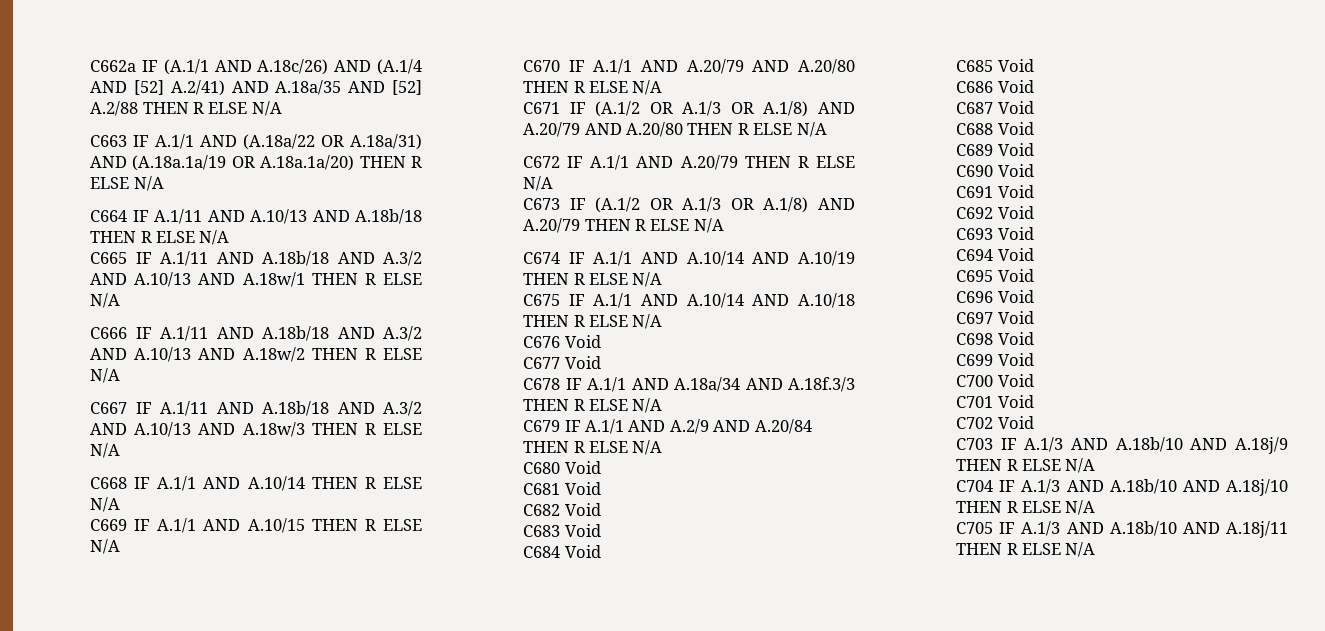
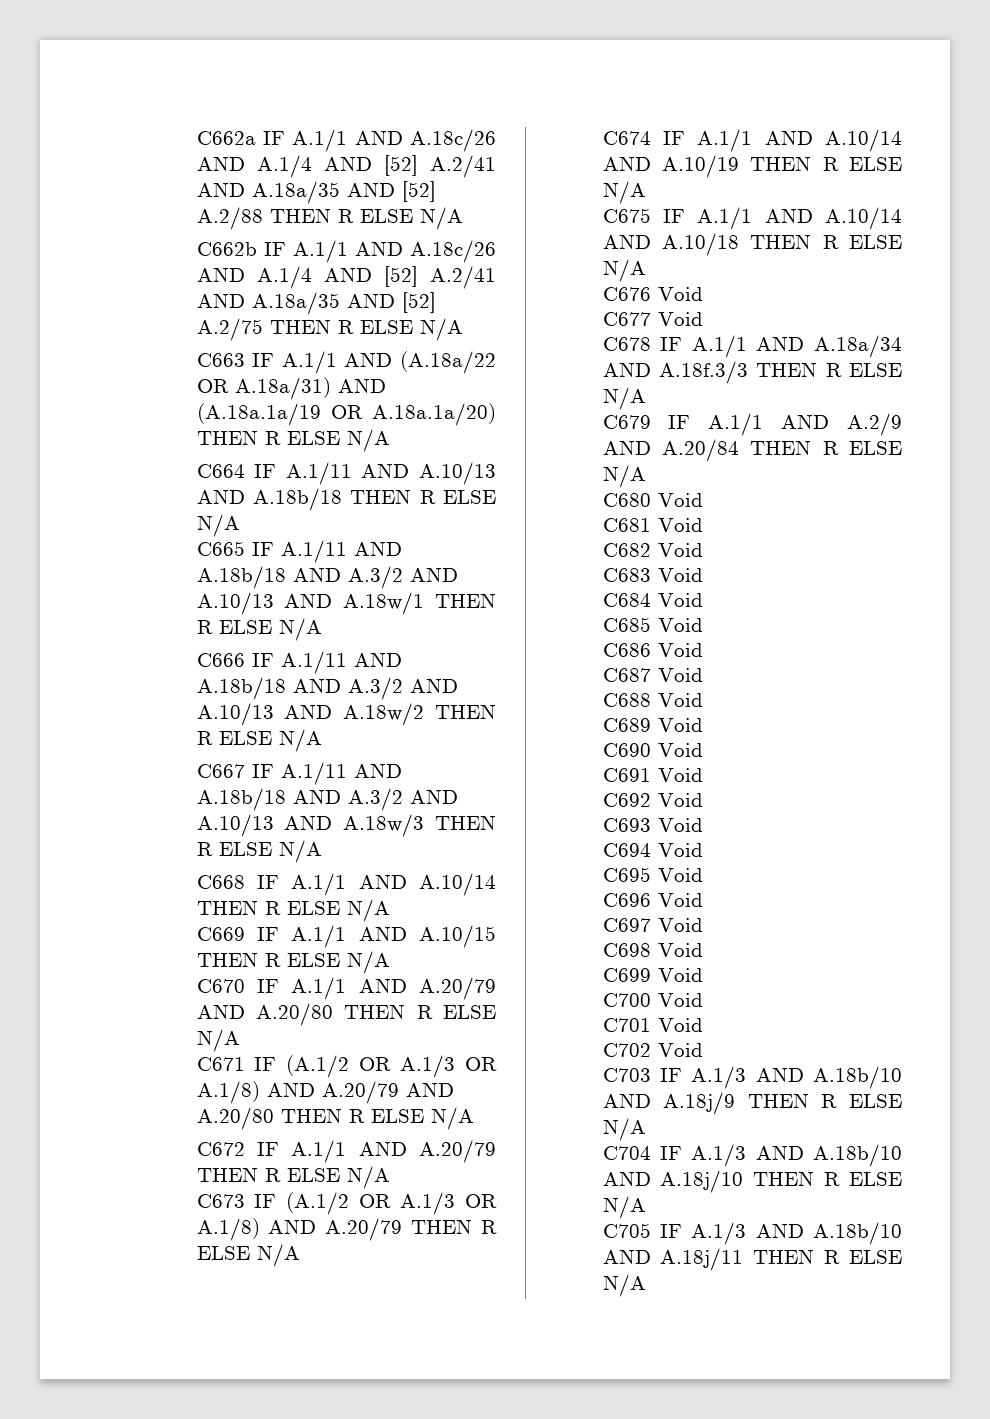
- C662a IF (A.1/1 AND A.18c/26) AND (A.1/4 AND [52] A.2/41) AND A.18a/35 AND [52] A.2/88 THEN R ELSE N/A
+ C662a IF A.1/1 AND A.18c/26 AND A.1/4 AND [52] A.2/41 AND A.18a/35 AND [52] A.2/88 THEN R ELSE N/A
+ C662b IF A.1/1 AND A.18c/26 AND A.1/4 AND [52] A.2/41 AND A.18a/35 AND [52] A.2/75 THEN R ELSE N/A

